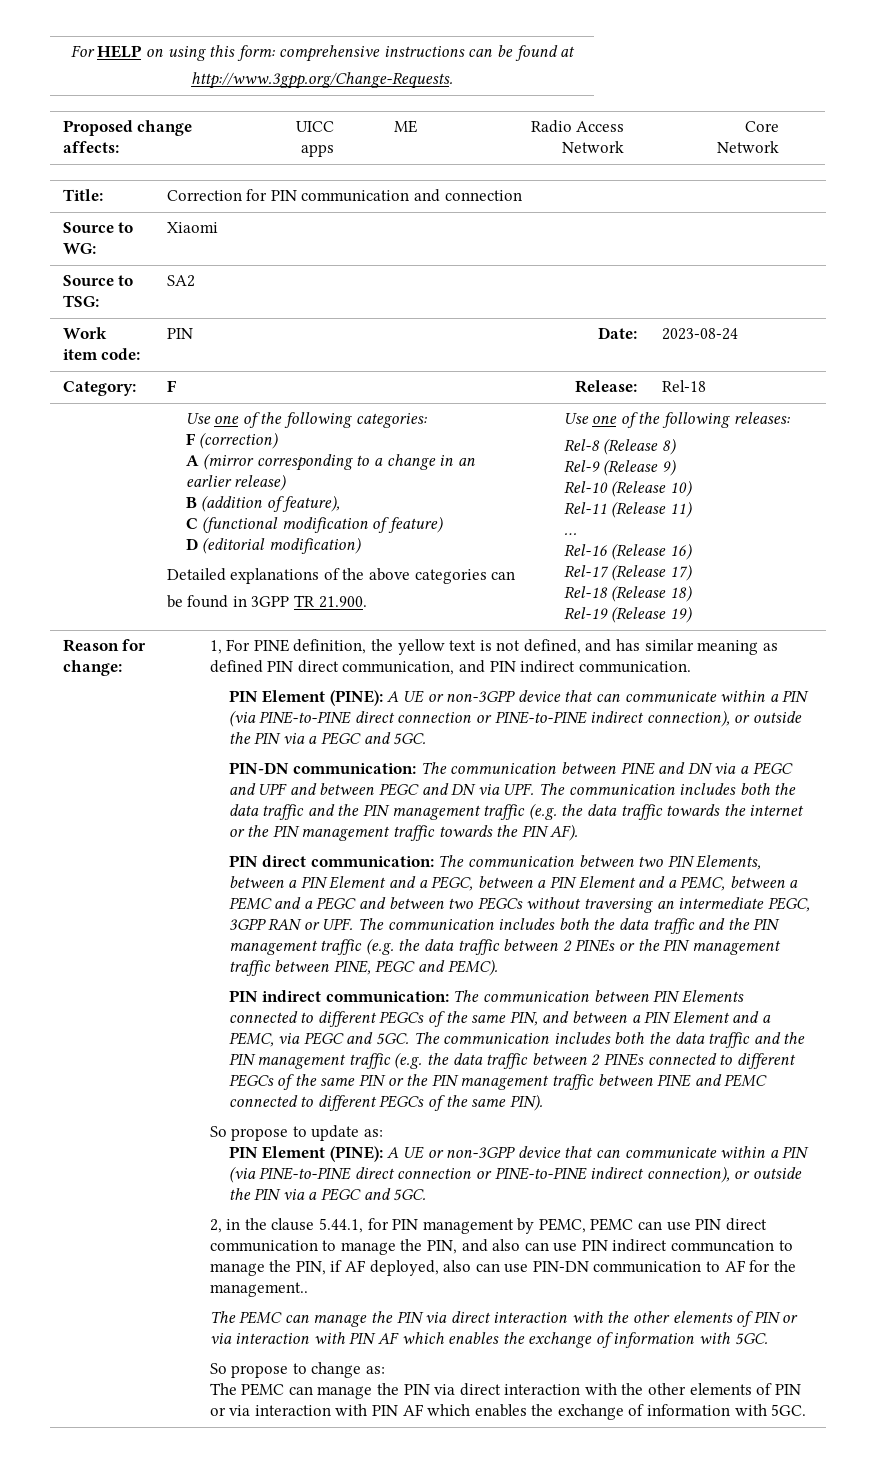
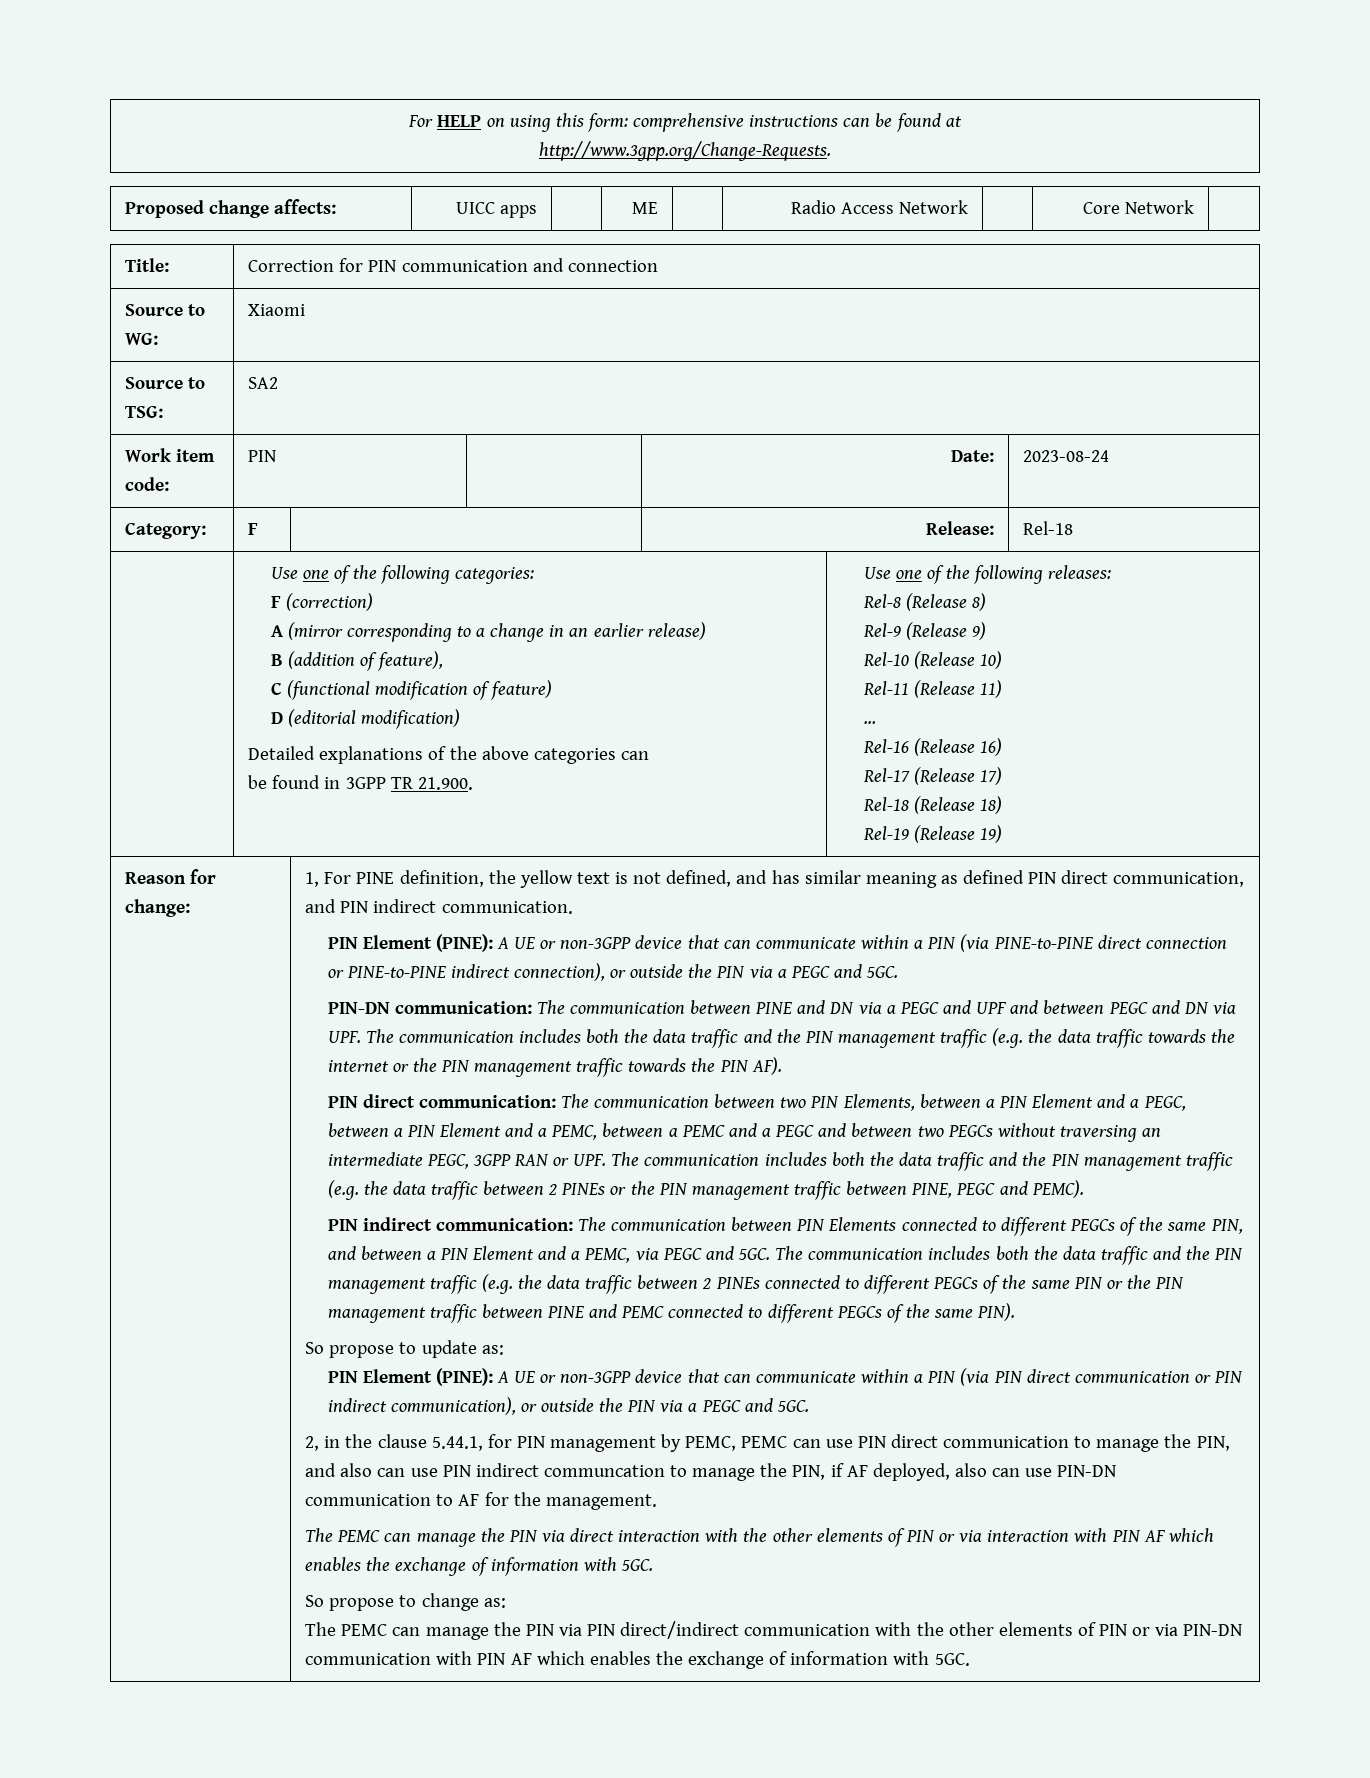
  So propose to update as:
- PIN Element (PINE): A UE or non-3GPP device that can communicate within a PIN (via PINE-to-PINE direct connection or PINE-to-PINE indirect connection), or outside the PIN via a PEGC and 5GC.
+ PIN Element (PINE): A UE or non-3GPP device that can communicate within a PIN (via PIN direct communication or PIN indirect communication), or outside the PIN via a PEGC and 5GC.
- 2, in the clause 5.44.1, for PIN management by PEMC, PEMC can use PIN direct communication to manage the PIN, and also can use PIN indirect communcation to manage the PIN, if AF deployed, also can use PIN-DN communication to AF for the management..
+ 2, in the clause 5.44.1, for PIN management by PEMC, PEMC can use PIN direct communication to manage the PIN, and also can use PIN indirect communcation to manage the PIN, if AF deployed, also can use PIN-DN communication to AF for the management.
  So propose to change as:
- The PEMC can manage the PIN via direct interaction with the other elements of PIN or via interaction with PIN AF which enables the exchange of information with 5GC.
+ The PEMC can manage the PIN via PIN direct/indirect communication with the other elements of PIN or via PIN-DN communication with PIN AF which enables the exchange of information with 5GC.

